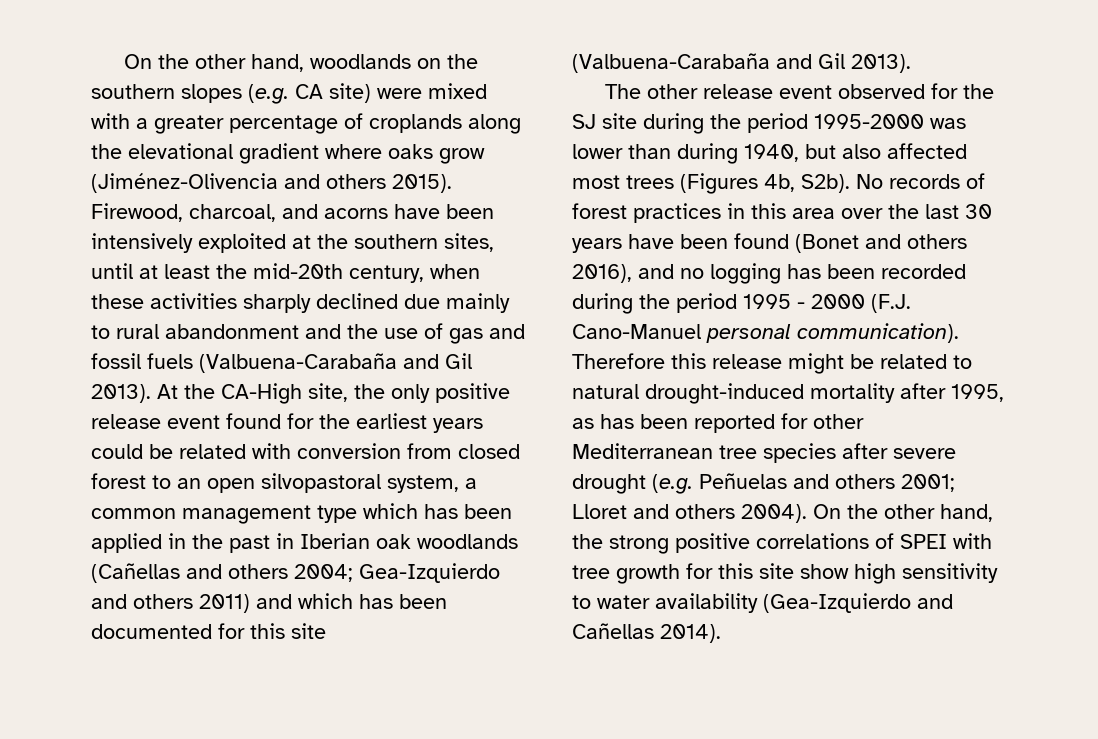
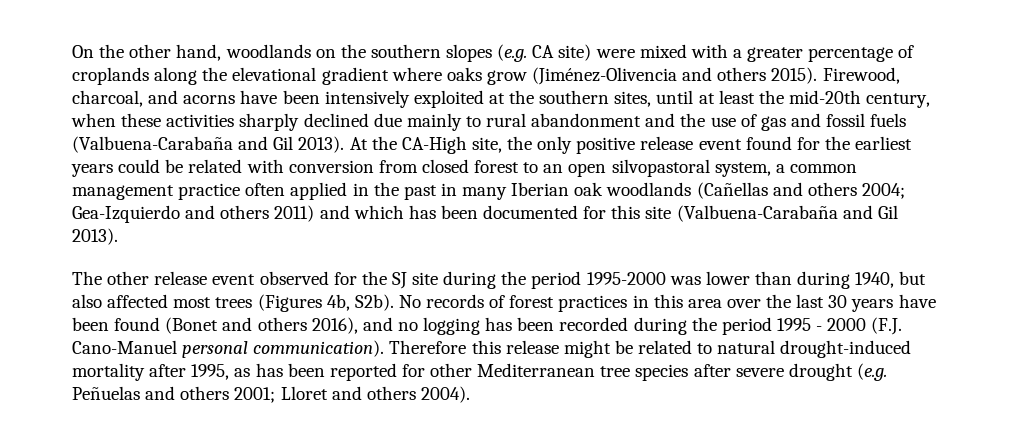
- At the CA-High site, the only positive release event found for the earliest years could be related with conversion from closed forest to an open silvopastoral system, a common management type which has been applied in the past in Iberian oak woodlands (Cañellas and others 2004; Gea-Izquierdo and others 2011) and which has been documented for this site (Valbuena-Carabaña and Gil 2013).
+ At the CA-High site, the only positive release event found for the earliest years could be related with conversion from closed forest to an open silvopastoral system, a common management practice often applied in the past in many Iberian oak woodlands (Cañellas and others 2004; Gea-Izquierdo and others 2011) and which has been documented for this site (Valbuena-Carabaña and Gil 2013).
- On the other hand, the strong positive correlations of SPEI with tree growth for this site show high sensitivity to water availability (Gea-Izquierdo and Cañellas 2014).

